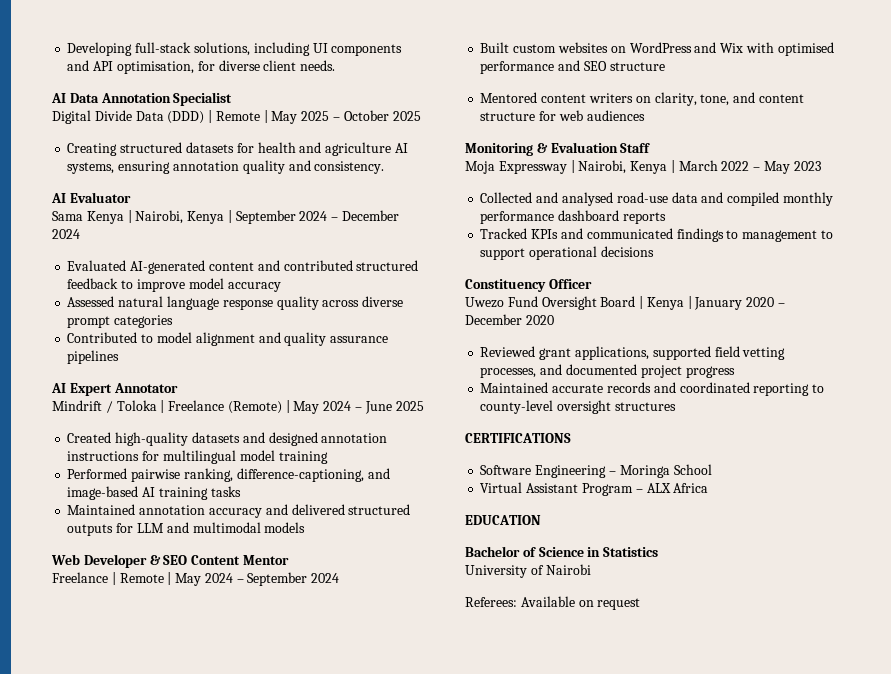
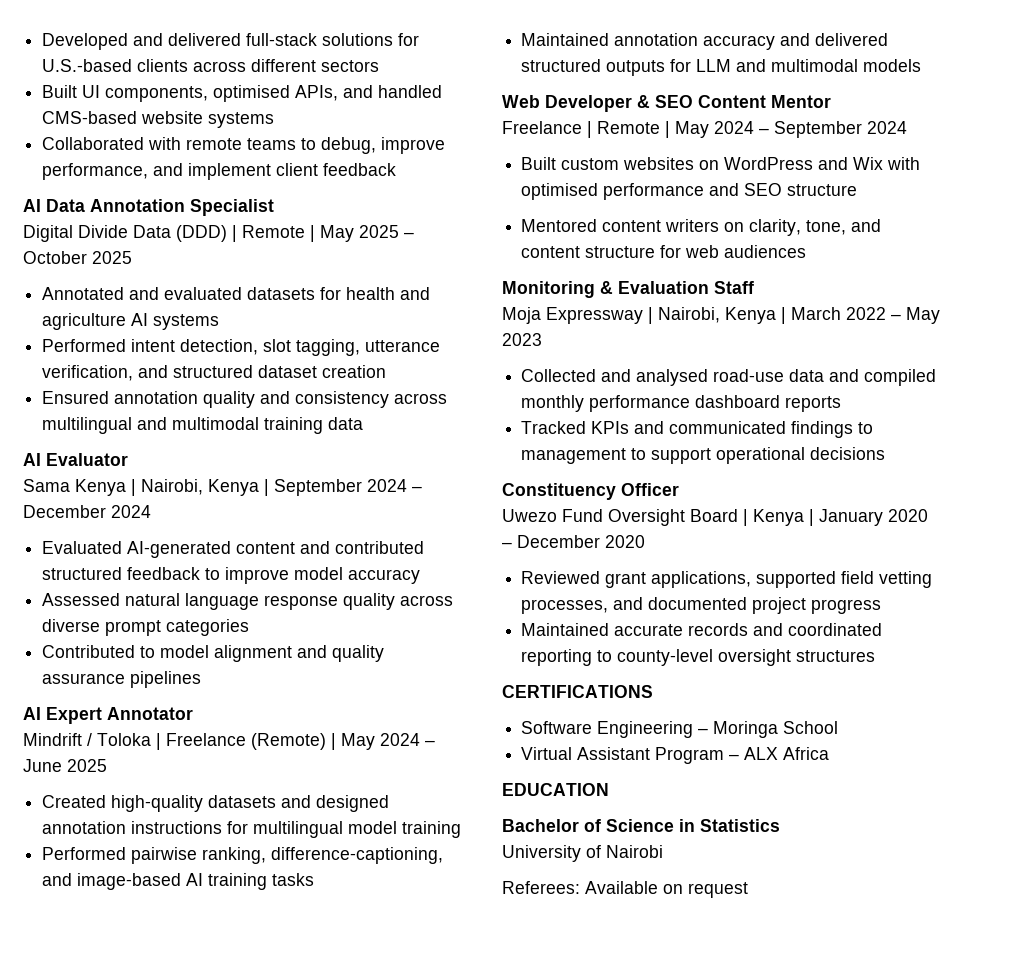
- Developing full-stack solutions, including UI components and API optimisation, for diverse client needs.
+ Developed and delivered full-stack solutions for U.S.-based clients across different sectors
+ Built UI components, optimised APIs, and handled CMS-based website systems
+ Collaborated with remote teams to debug, improve performance, and implement client feedback
- Creating structured datasets for health and agriculture AI systems, ensuring annotation quality and consistency.
+ Annotated and evaluated datasets for health and agriculture AI systems
+ Performed intent detection, slot tagging, utterance verification, and structured dataset creation
+ Ensured annotation quality and consistency across multilingual and multimodal training data

